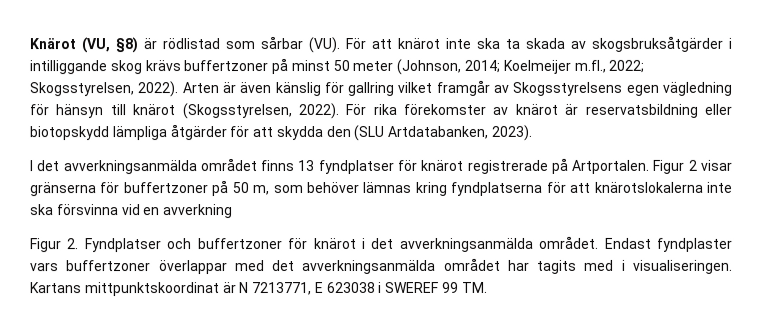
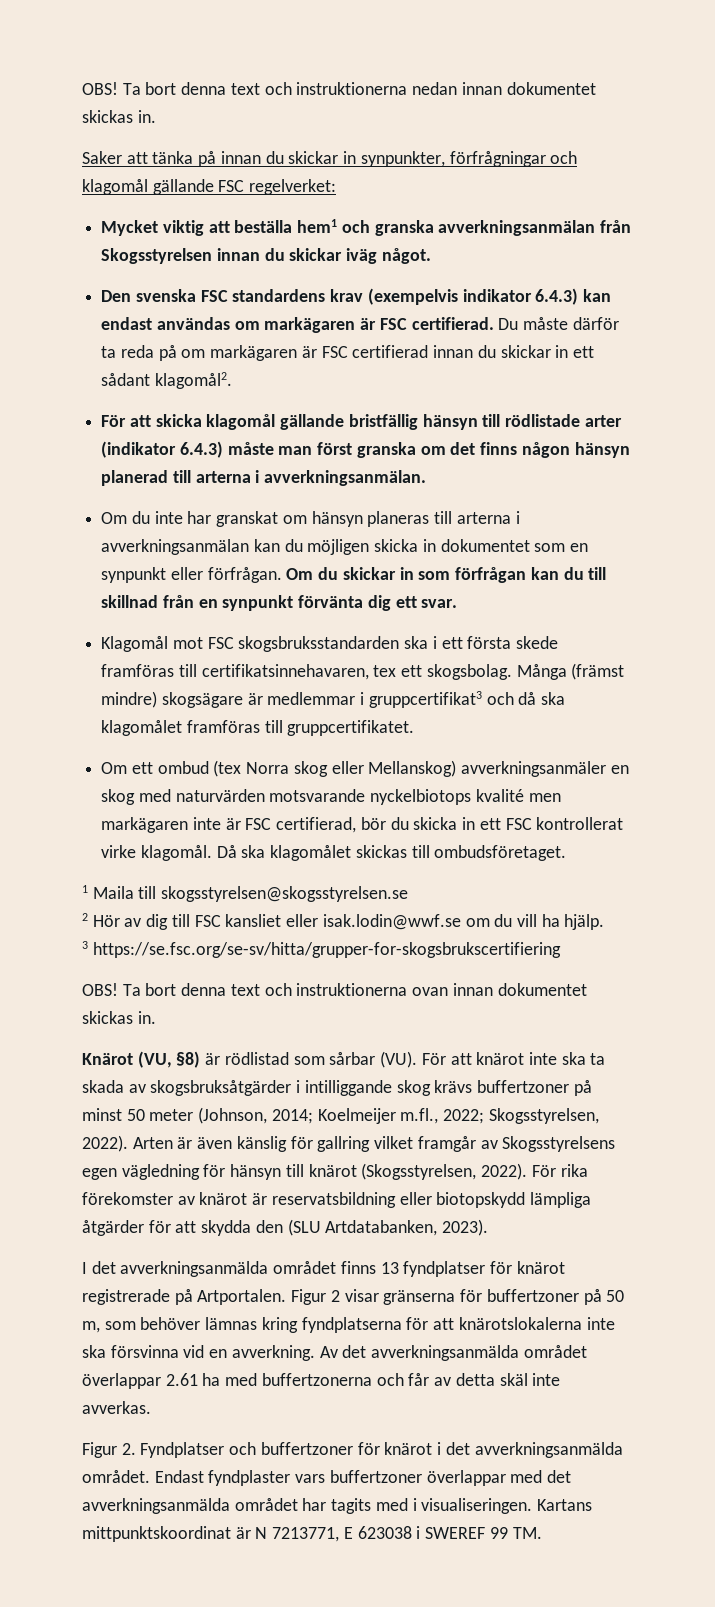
+ OBS! Ta bort denna text och instruktionerna nedan innan dokumentet skickas in.
+ Saker att tänka på innan du skickar in synpunkter, förfrågningar och klagomål gällande FSC regelverket:
+ Mycket viktig att beställa hem1 och granska avverkningsanmälan från Skogsstyrelsen innan du skickar iväg något.
+ Den svenska FSC standardens krav (exempelvis indikator 6.4.3) kan endast användas om markägaren är FSC certifierad. Du måste därför ta reda på om markägaren är FSC certifierad innan du skickar in ett sådant klagomål2.
+ För att skicka klagomål gällande bristfällig hänsyn till rödlistade arter (indikator 6.4.3) måste man först granska om det finns någon hänsyn planerad till arterna i avverkningsanmälan.
+ Om du inte har granskat om hänsyn planeras till arterna i avverkningsanmälan kan du möjligen skicka in dokumentet som en synpunkt eller förfrågan. Om du skickar in som förfrågan kan du till skillnad från en synpunkt förvänta dig ett svar.
+ Klagomål mot FSC skogsbruksstandarden ska i ett första skede framföras till certifikatsinnehavaren, tex ett skogsbolag. Många (främst mindre) skogsägare är medlemmar i gruppcertifikat3 och då ska klagomålet framföras till gruppcertifikatet.
+ Om ett ombud (tex Norra skog eller Mellanskog) avverkningsanmäler en skog med naturvärden motsvarande nyckelbiotops kvalité men markägaren inte är FSC certifierad, bör du skicka in ett FSC kontrollerat virke klagomål. Då ska klagomålet skickas till ombudsföretaget.
+ 1 Maila till skogsstyrelsen@skogsstyrelsen.se
+ 2 Hör av dig till FSC kansliet eller isak.lodin@wwf.se om du vill ha hjälp.
+ 3 https://se.fsc.org/se-sv/hitta/grupper-for-skogsbrukscertifiering
+ OBS! Ta bort denna text och instruktionerna ovan innan dokumentet skickas in.
- Figur 2 visar gränserna för buffertzoner på 50 m, som behöver lämnas kring fyndplatserna för att knärotslokalerna inte ska försvinna vid en avverkning
+ Figur 2 visar gränserna för buffertzoner på 50 m, som behöver lämnas kring fyndplatserna för att knärotslokalerna inte ska försvinna vid en avverkning. Av det avverkningsanmälda området överlappar 2.61 ha med buffertzonerna och får av detta skäl inte avverkas.

